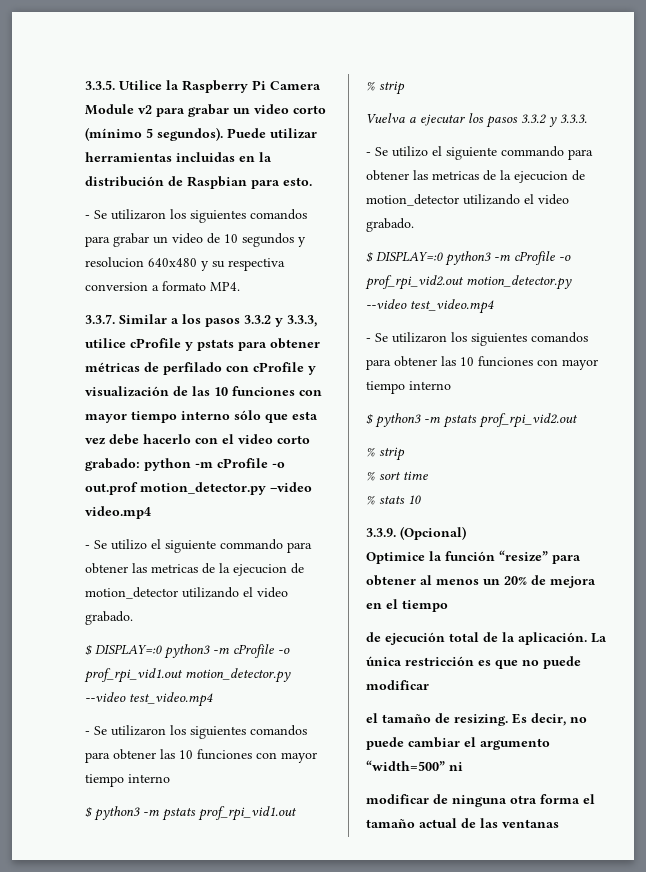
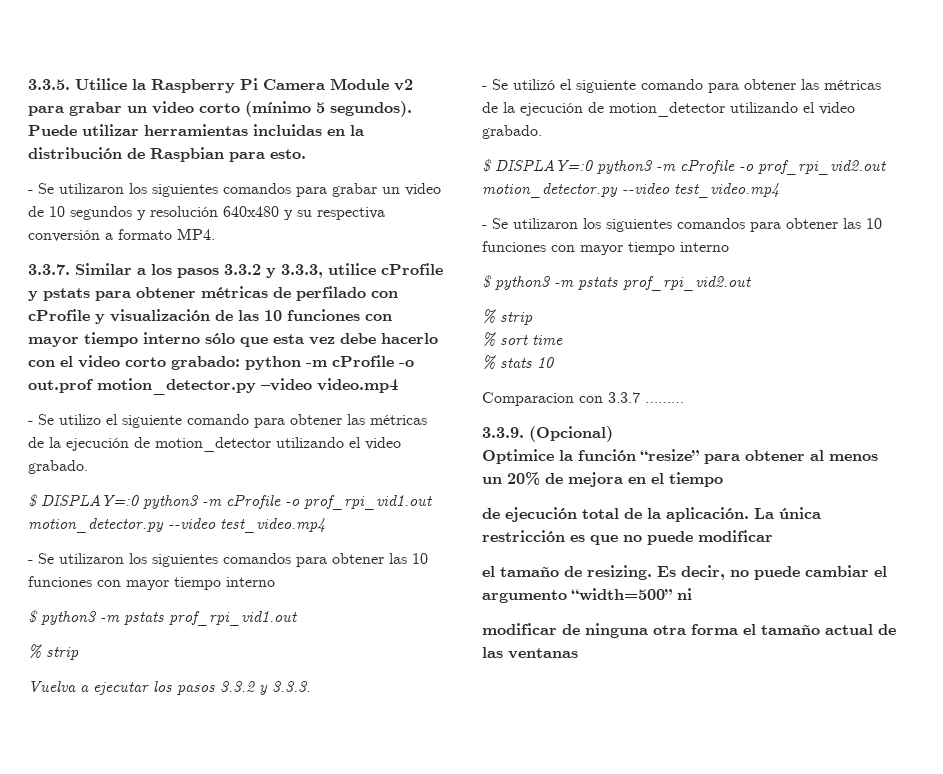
- - Se utilizaron los siguientes comandos para grabar un video de 10 segundos y resolucion 640x480 y su respectiva conversion a formato MP4.
+ - Se utilizaron los siguientes comandos para grabar un video de 10 segundos y resolución 640x480 y su respectiva conversión a formato MP4.
  3.3.7. Similar a los pasos 3.3.2 y 3.3.3, utilice cProfile y pstats para obtener métricas de perfilado con cProfile y visualización de las 10 funciones con mayor tiempo interno sólo que esta vez debe hacerlo con el video corto grabado: python -m cProfile -o out.prof motion_detector.py –video video.mp4
- - Se utilizo el siguiente commando para obtener las metricas de la ejecucion de motion_detector utilizando el video grabado.
+ - Se utilizo el siguiente comando para obtener las métricas de la ejecución de motion_detector utilizando el video grabado.
  Vuelva a ejecutar los pasos 3.3.2 y 3.3.3.
- - Se utilizo el siguiente commando para obtener las metricas de la ejecucion de motion_detector utilizando el video grabado.
+ - Se utilizó el siguiente comando para obtener las métricas de la ejecución de motion_detector utilizando el video grabado.
+ Comparacion con 3.3.7 ………

